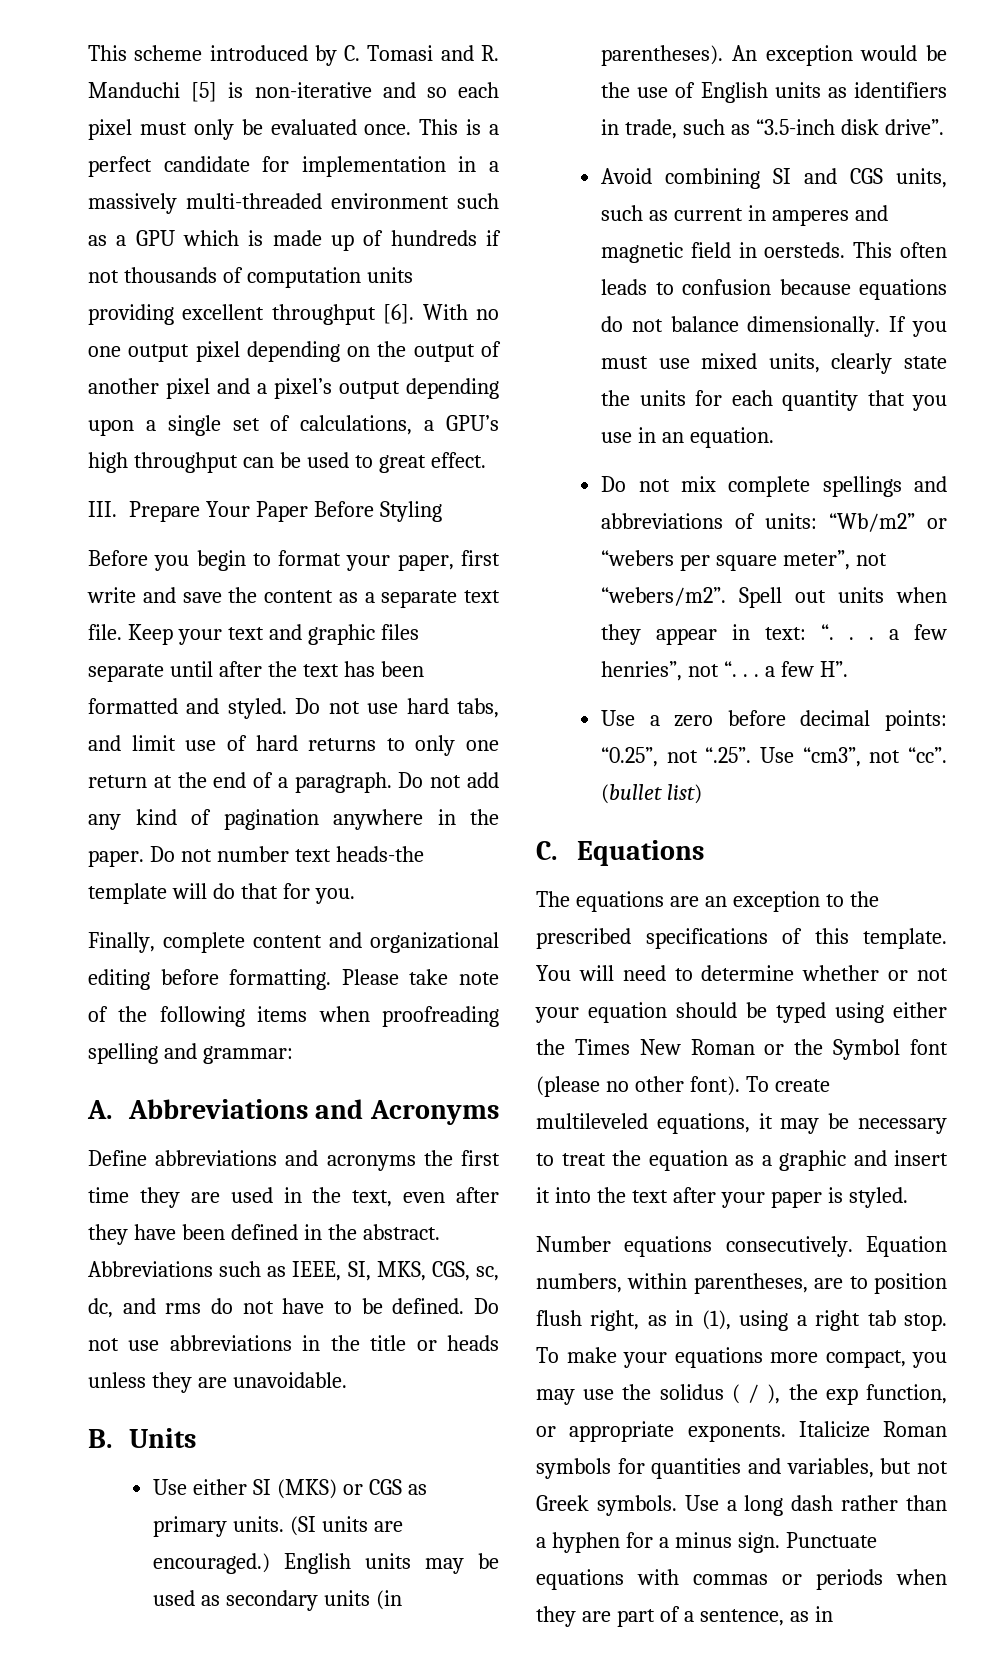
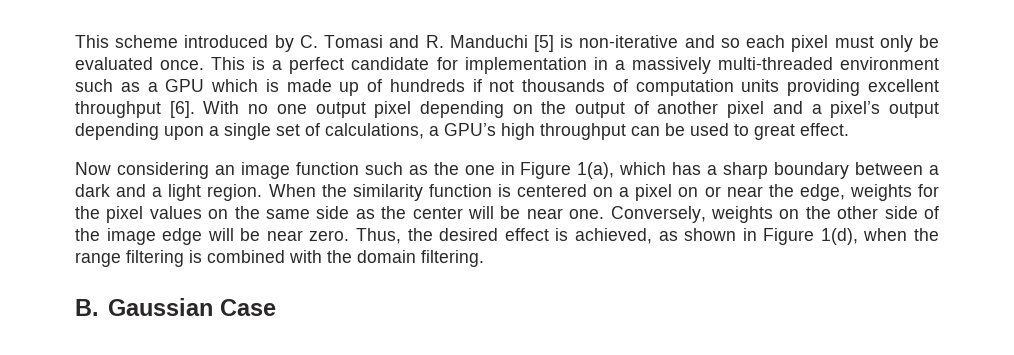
- III. Prepare Your Paper Before Styling
- Before you begin to format your paper, first write and save the content as a separate text file. Keep your text and graphic files separate until after the text has been formatted and styled. Do not use hard tabs, and limit use of hard returns to only one return at the end of a paragraph. Do not add any kind of pagination anywhere in the paper. Do not number text heads-the template will do that for you.
- Finally, complete content and organizational editing before formatting. Please take note of the following items when proofreading spelling and grammar:
- A. Abbreviations and Acronyms
- Define abbreviations and acronyms the first time they are used in the text, even after they have been defined in the abstract. Abbreviations such as IEEE, SI, MKS, CGS, sc, dc, and rms do not have to be defined. Do not use abbreviations in the title or heads unless they are unavoidable.
- B. Units
- Use either SI (MKS) or CGS as primary units. (SI units are encouraged.) English units may be used as secondary units (in parentheses). An exception would be the use of English units as identifiers in trade, such as “3.5-inch disk drive”.
- Avoid combining SI and CGS units, such as current in amperes and magnetic field in oersteds. This often leads to confusion because equations do not balance dimensionally. If you must use mixed units, clearly state the units for each quantity that you use in an equation.
- Do not mix complete spellings and abbreviations of units: “Wb/m2” or “webers per square meter”, not “webers/m2”. Spell out units when they appear in text: “. . . a few henries”, not “. . . a few H”.
- Use a zero before decimal points: “0.25”, not “.25”. Use “cm3”, not “cc”. (bullet list)
- C. Equations
- The equations are an exception to the prescribed specifications of this template. You will need to determine whether or not your equation should be typed using either the Times New Roman or the Symbol font (please no other font). To create multileveled equations, it may be necessary to treat the equation as a graphic and insert it into the text after your paper is styled.
- Number equations consecutively. Equation numbers, within parentheses, are to position flush right, as in (1), using a right tab stop. To make your equations more compact, you may use the solidus ( / ), the exp function, or appropriate exponents. Italicize Roman symbols for quantities and variables, but not Greek symbols. Use a long dash rather than a hyphen for a minus sign. Punctuate equations with commas or periods when they are part of a sentence, as in
+ Now considering an image function such as the one in Figure 1(a), which has a sharp boundary between a dark and a light region. When the similarity function is centered on a pixel on or near the edge, weights for the pixel values on the same side as the center will be near one. Conversely, weights on the other side of the image edge will be near zero. Thus, the desired effect is achieved, as shown in Figure 1(d), when the range filtering is combined with the domain filtering.
+ B. Gaussian Case

